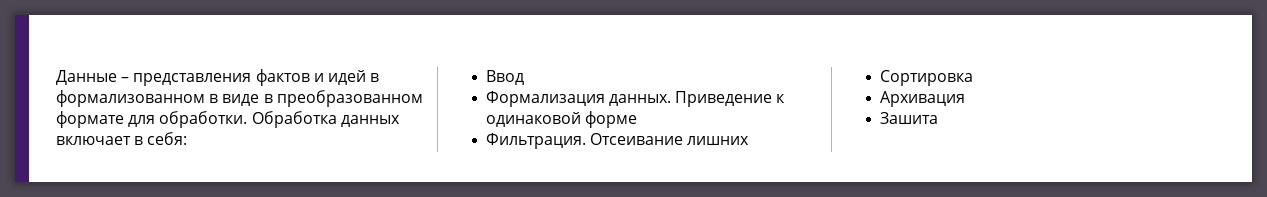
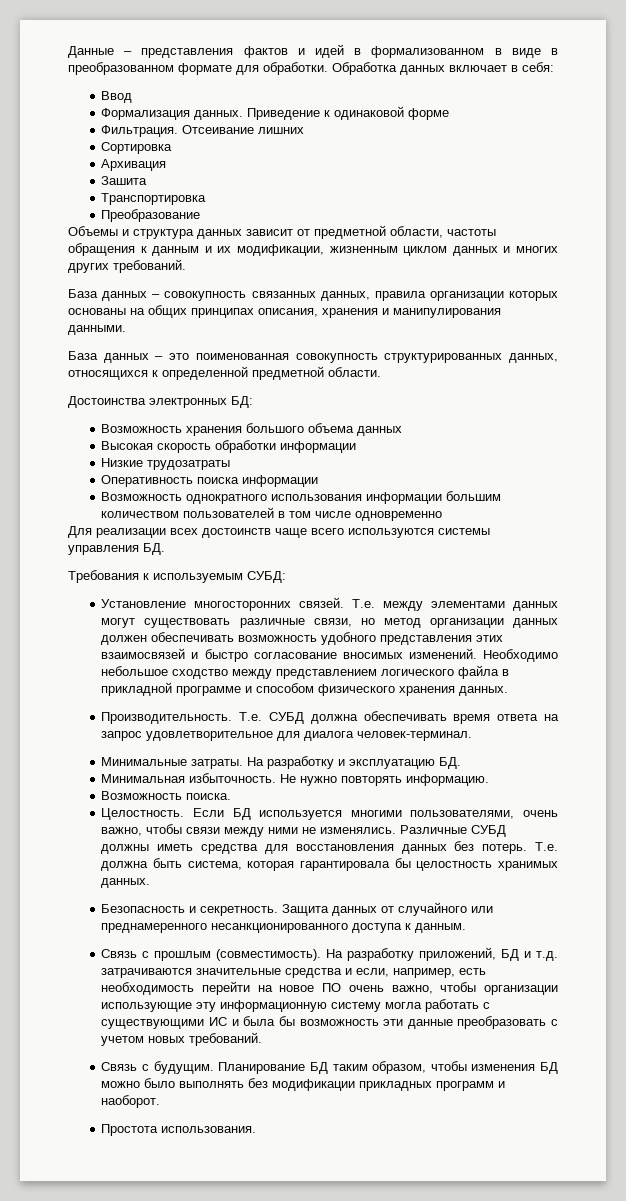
+ Транспортировка
+ Преобразование
+ Объемы и структура данных зависит от предметной области, частоты обращения к данным и их модификации, жизненным циклом данных и многих других требований.
+ База данных – совокупность связанных данных, правила организации которых основаны на общих принципах описания, хранения и манипулирования данными.
+ База данных – это поименованная совокупность структурированных данных, относящихся к определенной предметной области.
+ Достоинства электронных БД:
+ Возможность хранения большого объема данных
+ Высокая скорость обработки информации
+ Низкие трудозатраты
+ Оперативность поиска информации
+ Возможность однократного использования информации большим количеством пользователей в том числе одновременно
+ Для реализации всех достоинств чаще всего используются системы управления БД.
+ Требования к используемым СУБД:
+ Установление многосторонних связей. Т.е. между элементами данных могут существовать различные связи, но метод организации данных должен обеспечивать возможность удобного представления этих взаимосвязей и быстро согласование вносимых изменений. Необходимо небольшое сходство между представлением логического файла в прикладной программе и способом физического хранения данных.
+ Производительность. Т.е. СУБД должна обеспечивать время ответа на запрос удовлетворительное для диалога человек-терминал.
+ Минимальные затраты. На разработку и эксплуатацию БД.
+ Минимальная избыточность. Не нужно повторять информацию.
+ Возможность поиска.
+ Целостность. Если БД используется многими пользователями, очень важно, чтобы связи между ними не изменялись. Различные СУБД должны иметь средства для восстановления данных без потерь. Т.е. должна быть система, которая гарантировала бы целостность хранимых данных.
+ Безопасность и секретность. Защита данных от случайного или преднамеренного несанкционированного доступа к данным.
+ Связь с прошлым (совместимость). На разработку приложений, БД и т.д. затрачиваются значительные средства и если, например, есть необходимость перейти на новое ПО очень важно, чтобы организации использующие эту информационную систему могла работать с существующими ИС и была бы возможность эти данные преобразовать с учетом новых требований.
+ Связь с будущим. Планирование БД таким образом, чтобы изменения БД можно было выполнять без модификации прикладных программ и наоборот.
+ Простота использования.

